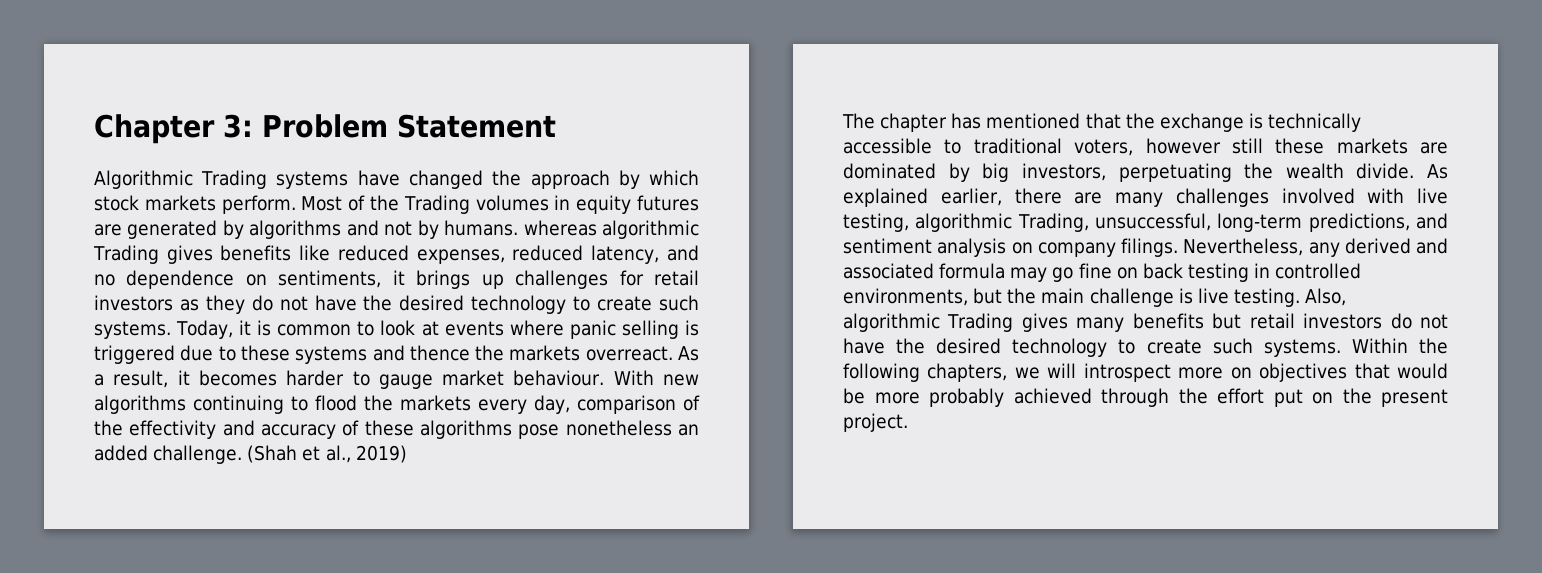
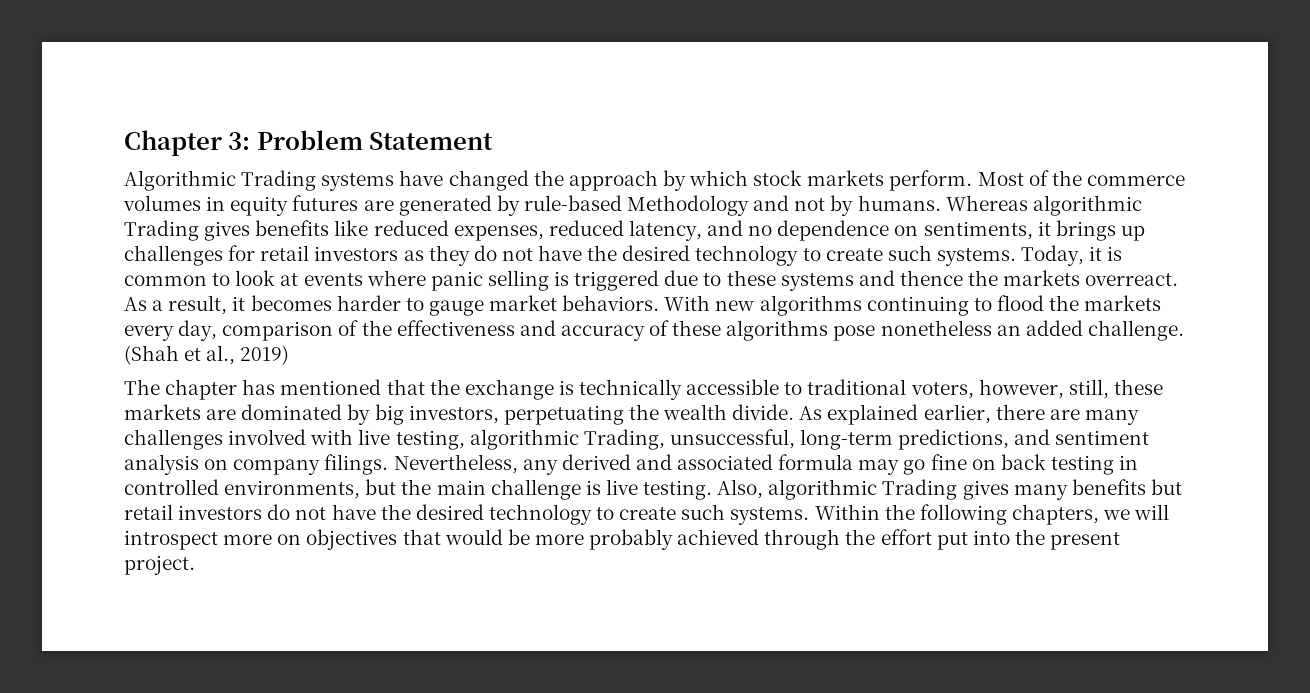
- Most of the Trading volumes in equity futures are generated by algorithms and not by humans. whereas algorithmic Trading gives benefits like reduced expenses, reduced latency, and no dependence on sentiments, it brings up challenges for retail investors as they do not have the desired technology to create such systems.
+ Most of the commerce volumes in equity futures are generated by rule-based Methodology and not by humans. Whereas algorithmic Trading gives benefits like reduced expenses, reduced latency, and no dependence on sentiments, it brings up challenges for retail investors as they do not have the desired technology to create such systems.
- As a result, it becomes harder to gauge market behaviour.
+ As a result, it becomes harder to gauge market behaviors.
- With new algorithms continuing to flood the markets every day, comparison of the effectivity and accuracy of these algorithms pose nonetheless an added challenge.
+ With new algorithms continuing to flood the markets every day, comparison of the effectiveness and accuracy of these algorithms pose nonetheless an added challenge.
- The chapter has mentioned that the exchange is technically accessible to traditional voters, however still these markets are dominated by big investors, perpetuating the wealth divide.
+ The chapter has mentioned that the exchange is technically accessible to traditional voters, however, still, these markets are dominated by big investors, perpetuating the wealth divide.
- Within the following chapters, we will introspect more on objectives that would be more probably achieved through the effort put on the present project.
+ Within the following chapters, we will introspect more on objectives that would be more probably achieved through the effort put into the present project.

